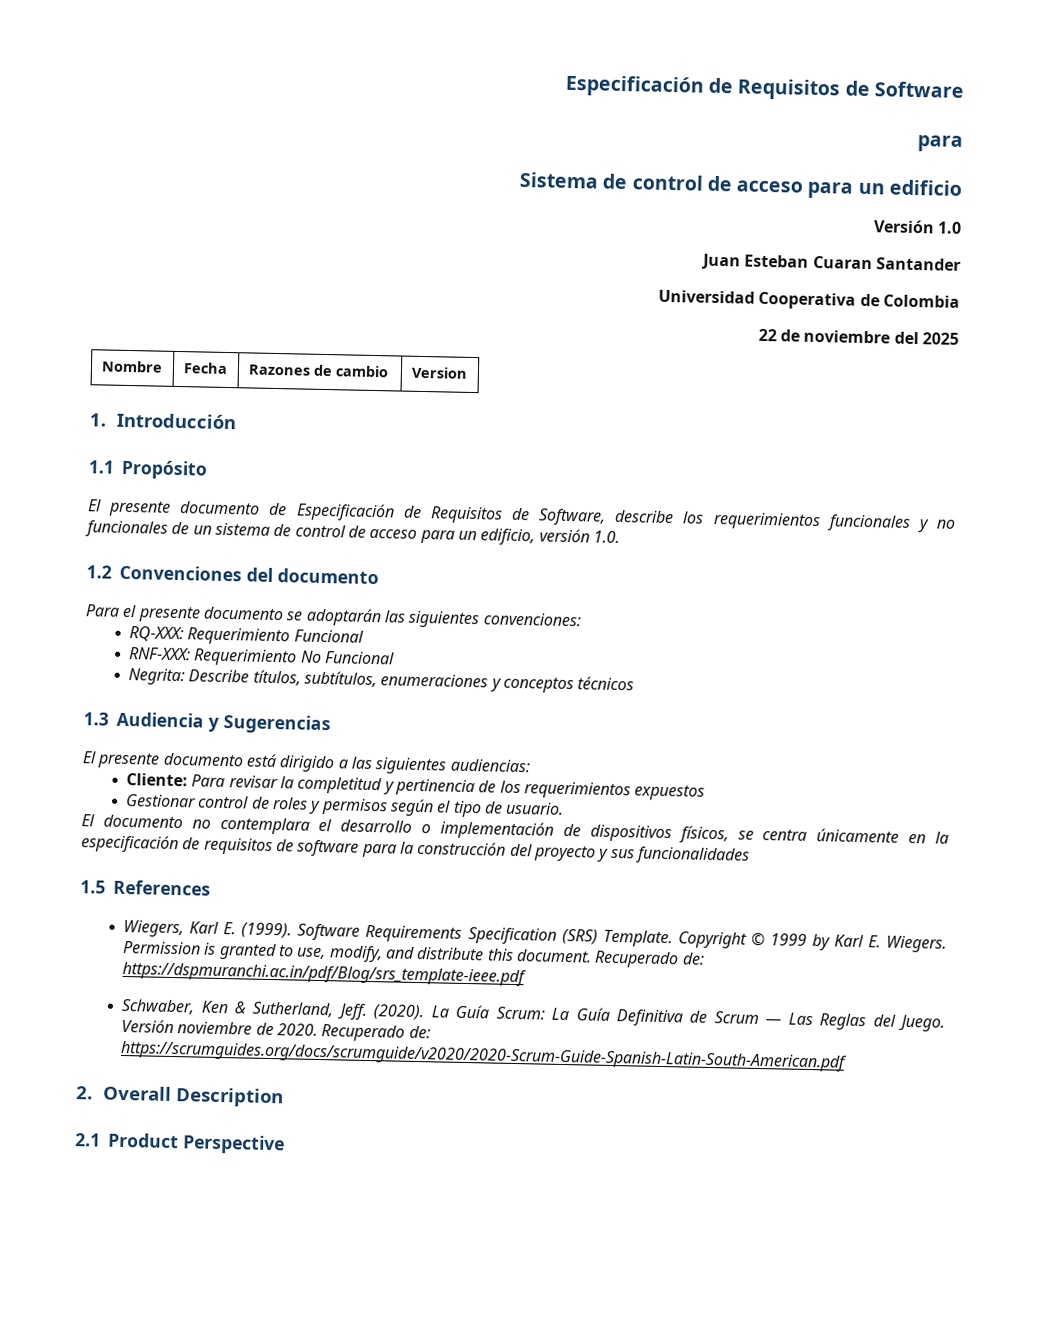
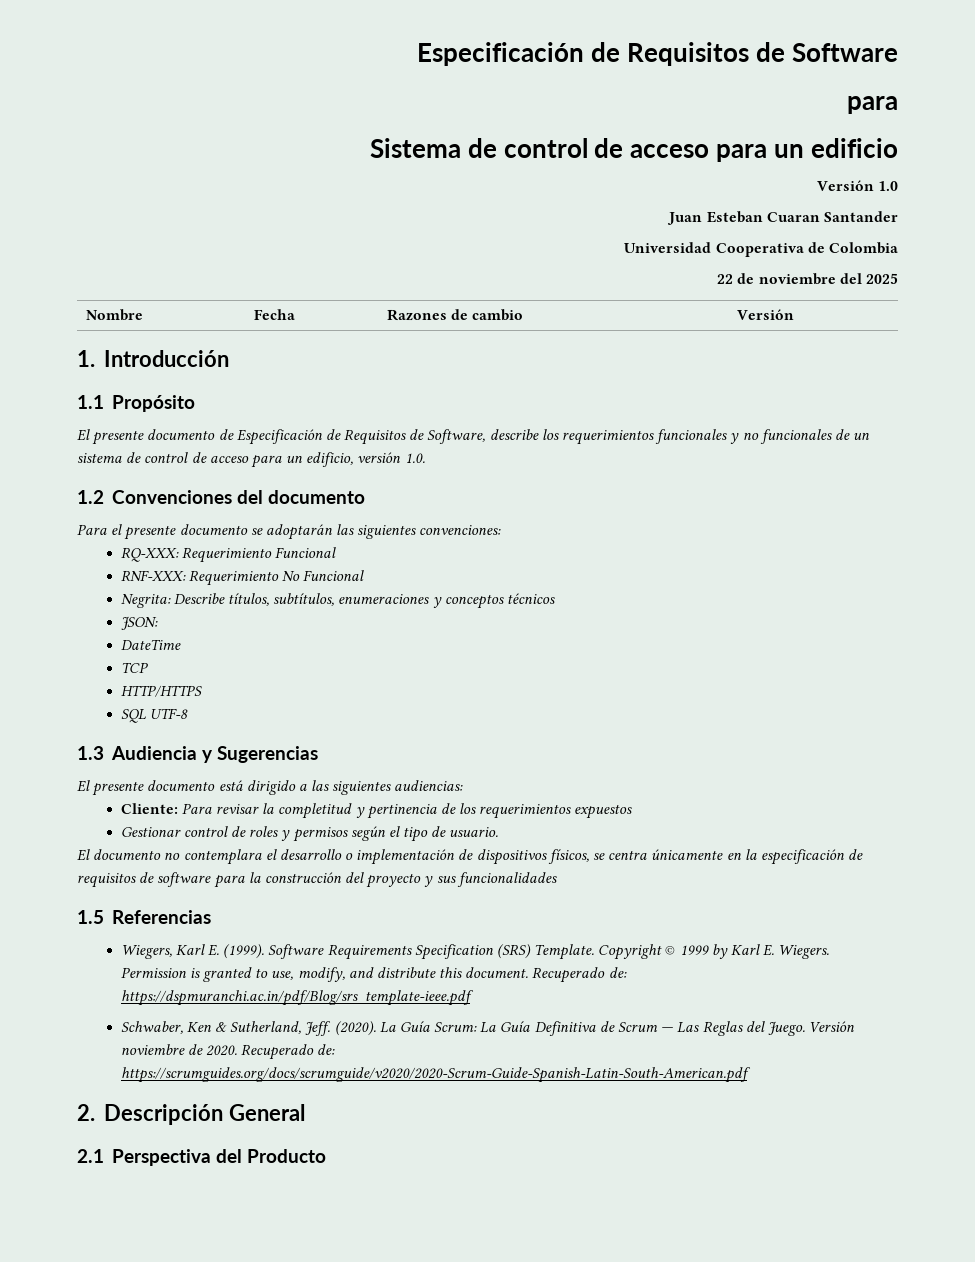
- Nombre | Fecha | Razones de cambio | Version
+ Nombre | Fecha | Razones de cambio | Versión
+ JSON:
+ DateTime
+ TCP
+ HTTP/HTTPS
+ SQL UTF-8
- 1.5 References
+ 1.5 Referencias
- 2. Overall Description
+ 2. Descripción General
- 2.1 Product Perspective
+ 2.1 Perspectiva del Producto

